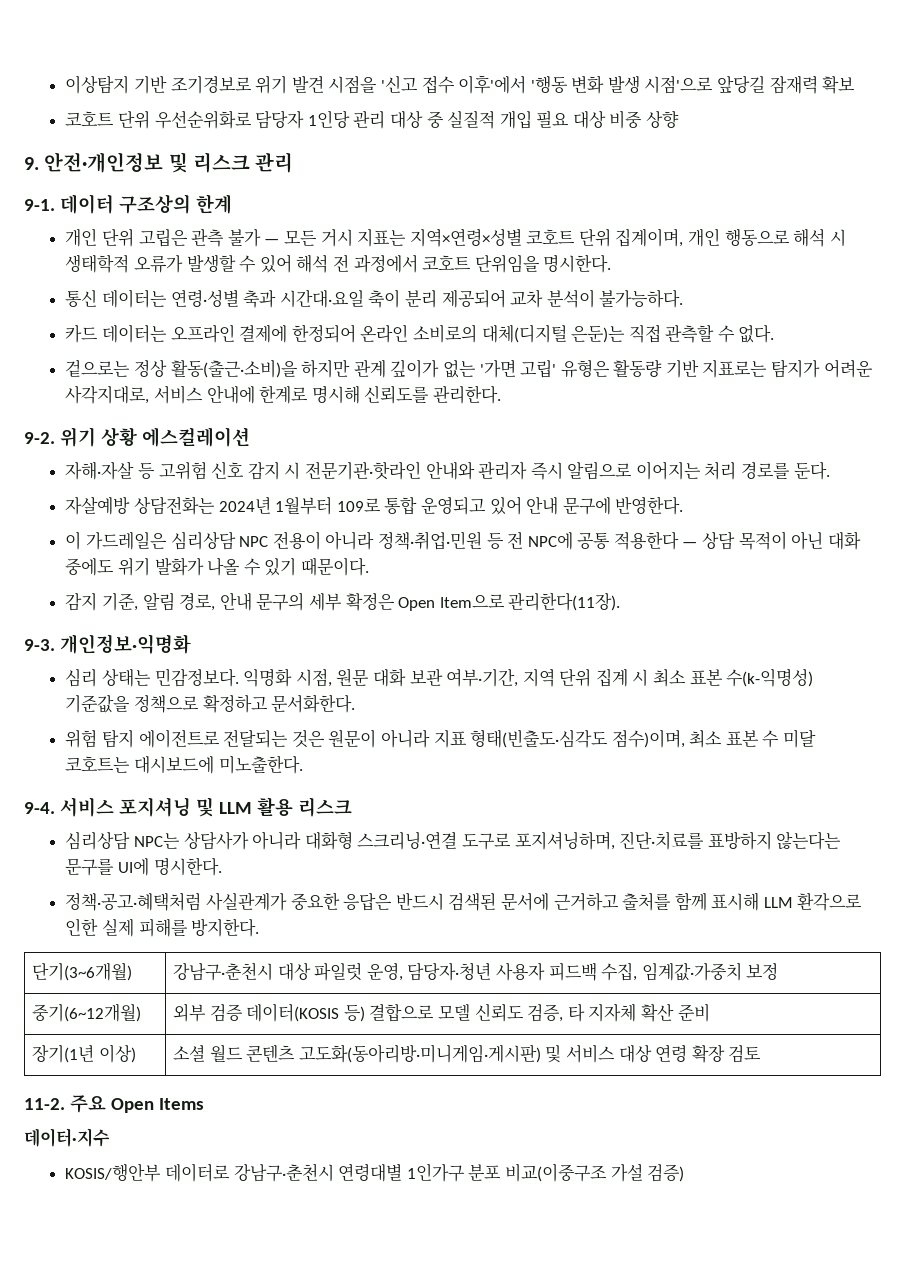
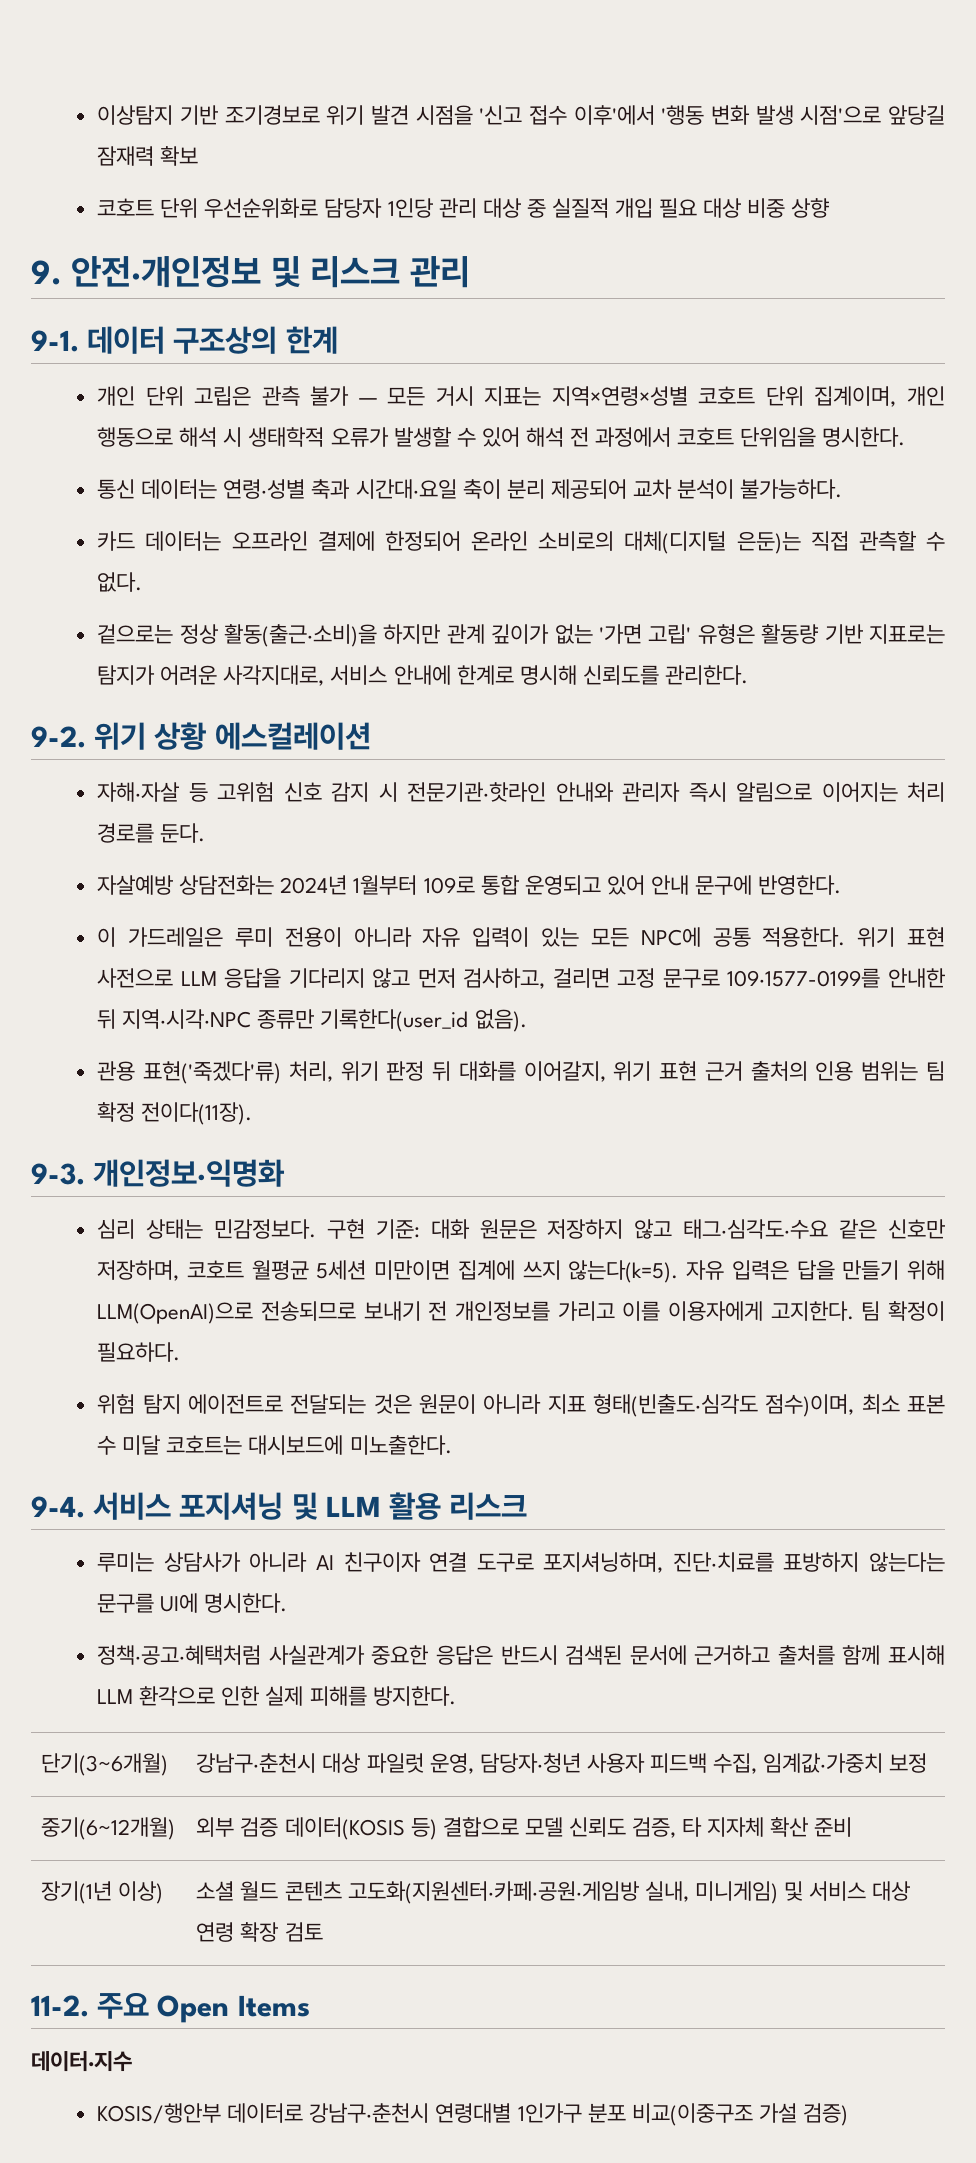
- 이 가드레일은 심리상담 NPC 전용이 아니라 정책·취업·민원 등 전 NPC에 공통 적용한다 — 상담 목적이 아닌 대화 중에도 위기 발화가 나올 수 있기 때문이다.
- 감지 기준, 알림 경로, 안내 문구의 세부 확정은 Open Item으로 관리한다(11장).
+ 이 가드레일은 루미 전용이 아니라 자유 입력이 있는 모든 NPC에 공통 적용한다. 위기 표현 사전으로 LLM 응답을 기다리지 않고 먼저 검사하고, 걸리면 고정 문구로 109·1577-0199를 안내한 뒤 지역·시각·NPC 종류만 기록한다(user_id 없음).
+ 관용 표현('죽겠다'류) 처리, 위기 판정 뒤 대화를 이어갈지, 위기 표현 근거 출처의 인용 범위는 팀 확정 전이다(11장).
- 익명화 시점, 원문 대화 보관 여부·기간, 지역 단위 집계 시 최소 표본 수(k-익명성) 기준값을 정책으로 확정하고 문서화한다.
+ 구현 기준: 대화 원문은 저장하지 않고 태그·심각도·수요 같은 신호만 저장하며, 코호트 월평균 5세션 미만이면 집계에 쓰지 않는다(k=5). 자유 입력은 답을 만들기 위해 LLM(OpenAI)으로 전송되므로 보내기 전 개인정보를 가리고 이를 이용자에게 고지한다. 팀 확정이 필요하다.
- 심리상담 NPC는 상담사가 아니라 대화형 스크리닝·연결 도구로 포지셔닝하며, 진단·치료를 표방하지 않는다는 문구를 UI에 명시한다.
+ 루미는 상담사가 아니라 AI 친구이자 연결 도구로 포지셔닝하며, 진단·치료를 표방하지 않는다는 문구를 UI에 명시한다.
- 장기(1년 이상) | 소셜 월드 콘텐츠 고도화(동아리방·미니게임·게시판) 및 서비스 대상 연령 확장 검토
+ 장기(1년 이상) | 소셜 월드 콘텐츠 고도화(지원센터·카페·공원·게임방 실내, 미니게임) 및 서비스 대상 연령 확장 검토

